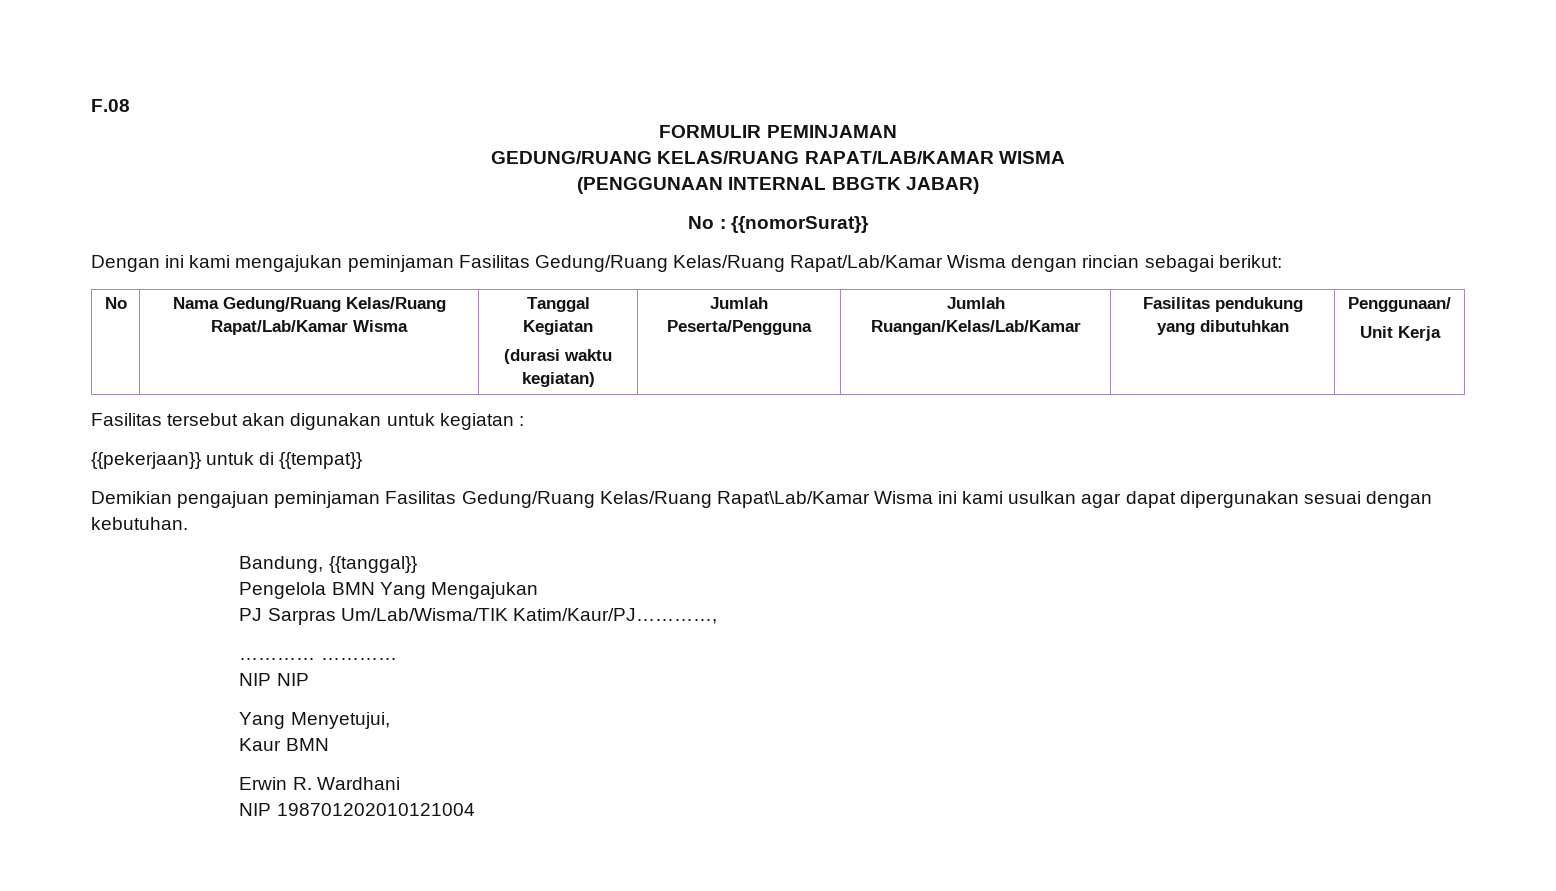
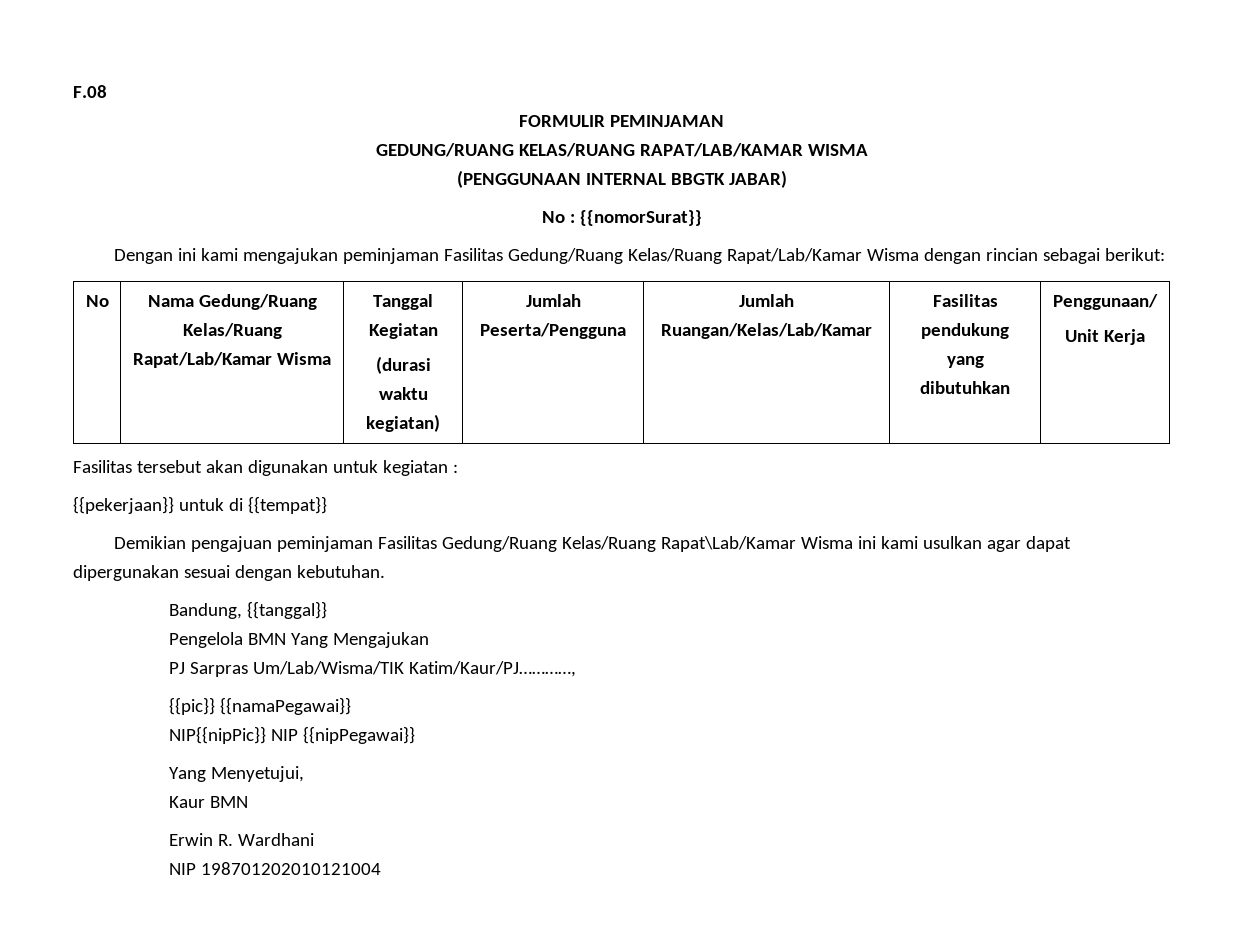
- ………… …………
- NIP NIP
+ {{pic}} {{namaPegawai}}
+ NIP{{nipPic}} NIP {{nipPegawai}}

